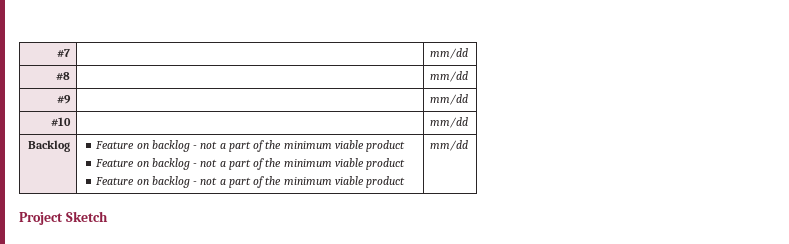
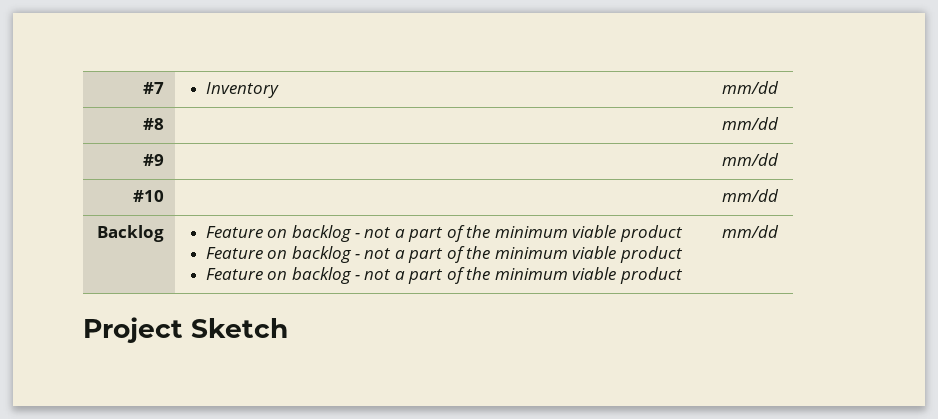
- #7 | | mm/dd
+ #7 | Inventory | mm/dd

